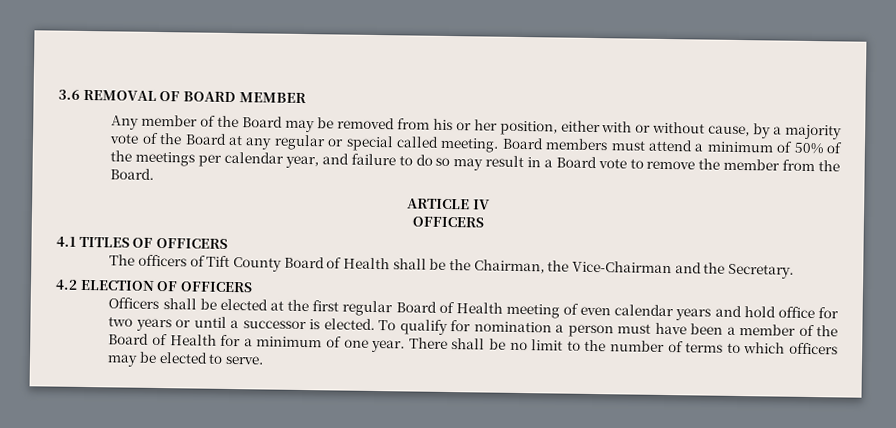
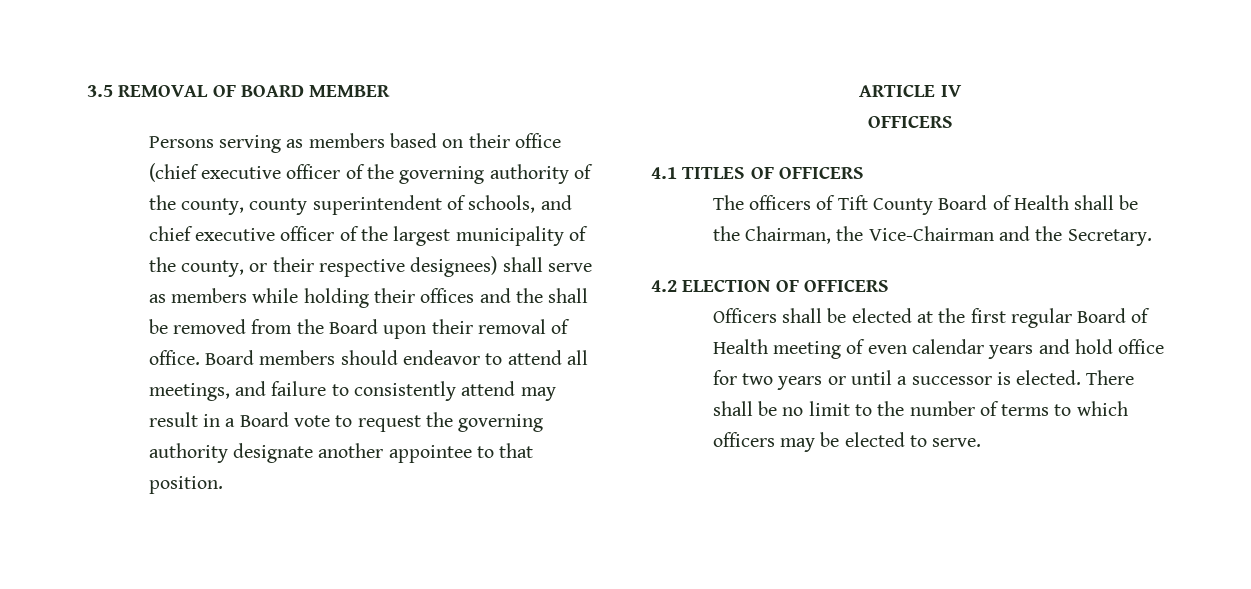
- 3.6 REMOVAL OF BOARD MEMBER
+ 3.5 REMOVAL OF BOARD MEMBER
- Any member of the Board may be removed from his or her position, either with or without cause, by a majority vote of the Board at any regular or special called meeting. Board members must attend a minimum of 50% of the meetings per calendar year, and failure to do so may result in a Board vote to remove the member from the Board.
+ Persons serving as members based on their office (chief executive officer of the governing authority of the county, county superintendent of schools, and chief executive officer of the largest municipality of the county, or their respective designees) shall serve as members while holding their offices and the shall be removed from the Board upon their removal of office. Board members should endeavor to attend all meetings, and failure to consistently attend may result in a Board vote to request the governing authority designate another appointee to that position.
- To qualify for nomination a person must have been a member of the Board of Health for a minimum of one year.

